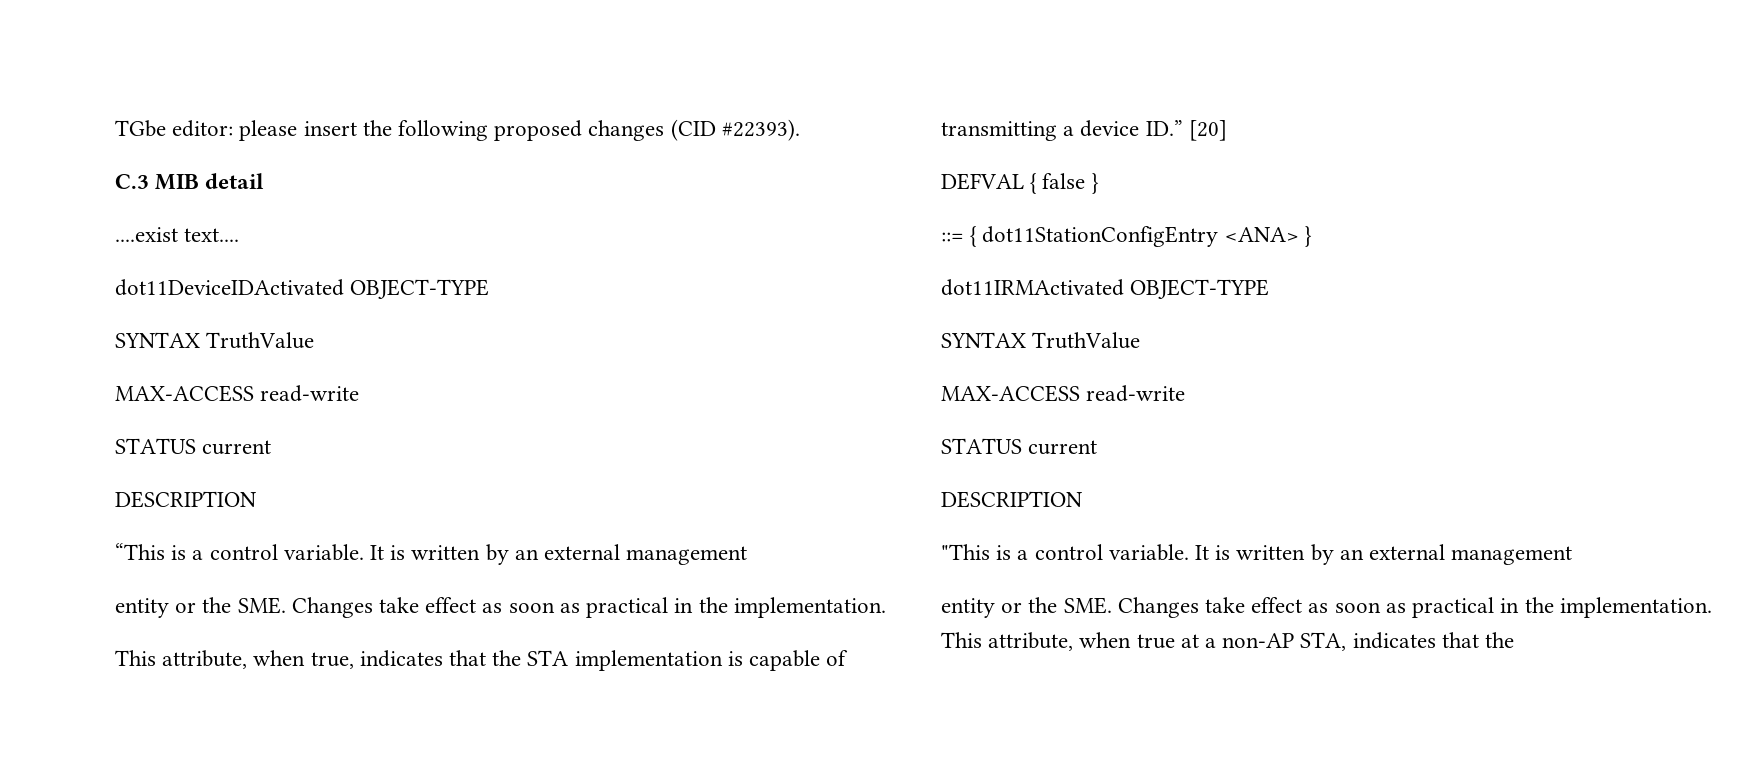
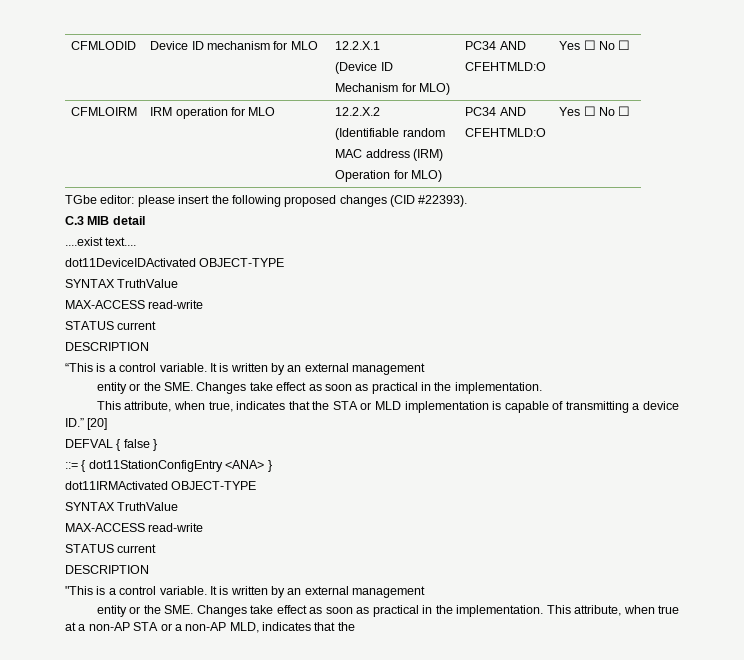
+ CFMLODID | Device ID mechanism for MLO | 12.2.X.1
+ (Device ID
+ Mechanism for MLO) | PC34 AND
+ CFEHTMLD:O | Yes ☐ No ☐
+ CFMLOIRM | IRM operation for MLO | 12.2.X.2
+ (Identifiable random
+ MAC address (IRM)
+ Operation for MLO) | PC34 AND
+ CFEHTMLD:O | Yes ☐ No ☐
- This attribute, when true, indicates that the STA implementation is capable of transmitting a device ID.” [20]
+ This attribute, when true, indicates that the STA or MLD implementation is capable of transmitting a device ID.” [20]
- This attribute, when true at a non-AP STA, indicates that the
+ This attribute, when true at a non-AP STA or a non-AP MLD, indicates that the

